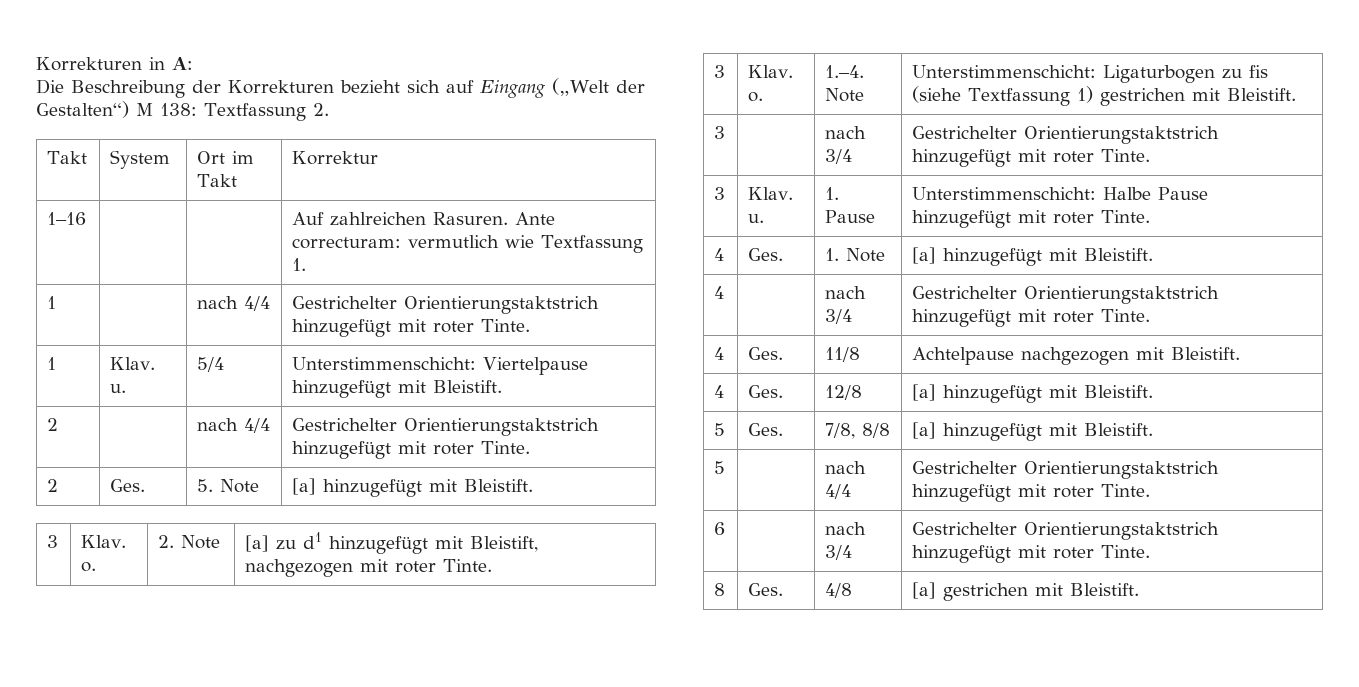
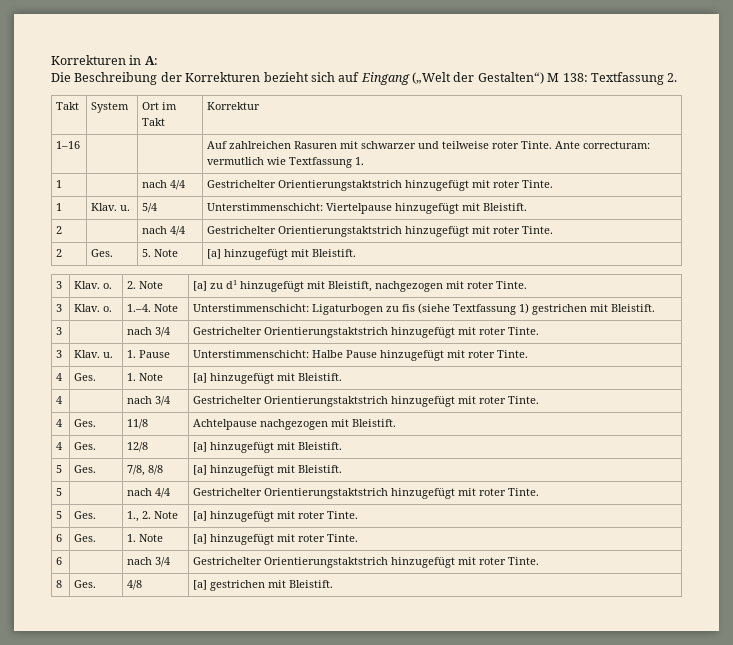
- 1–16 | | | Auf zahlreichen Rasuren. Ante correcturam: vermutlich wie Textfassung 1.
+ 1–16 | | | Auf zahlreichen Rasuren mit schwarzer und teilweise roter Tinte. Ante correcturam: vermutlich wie Textfassung 1.
+ 5 | Ges. | 1., 2. Note | [a] hinzugefügt mit roter Tinte.
+ 6 | Ges. | 1. Note | [a] hinzugefügt mit roter Tinte.

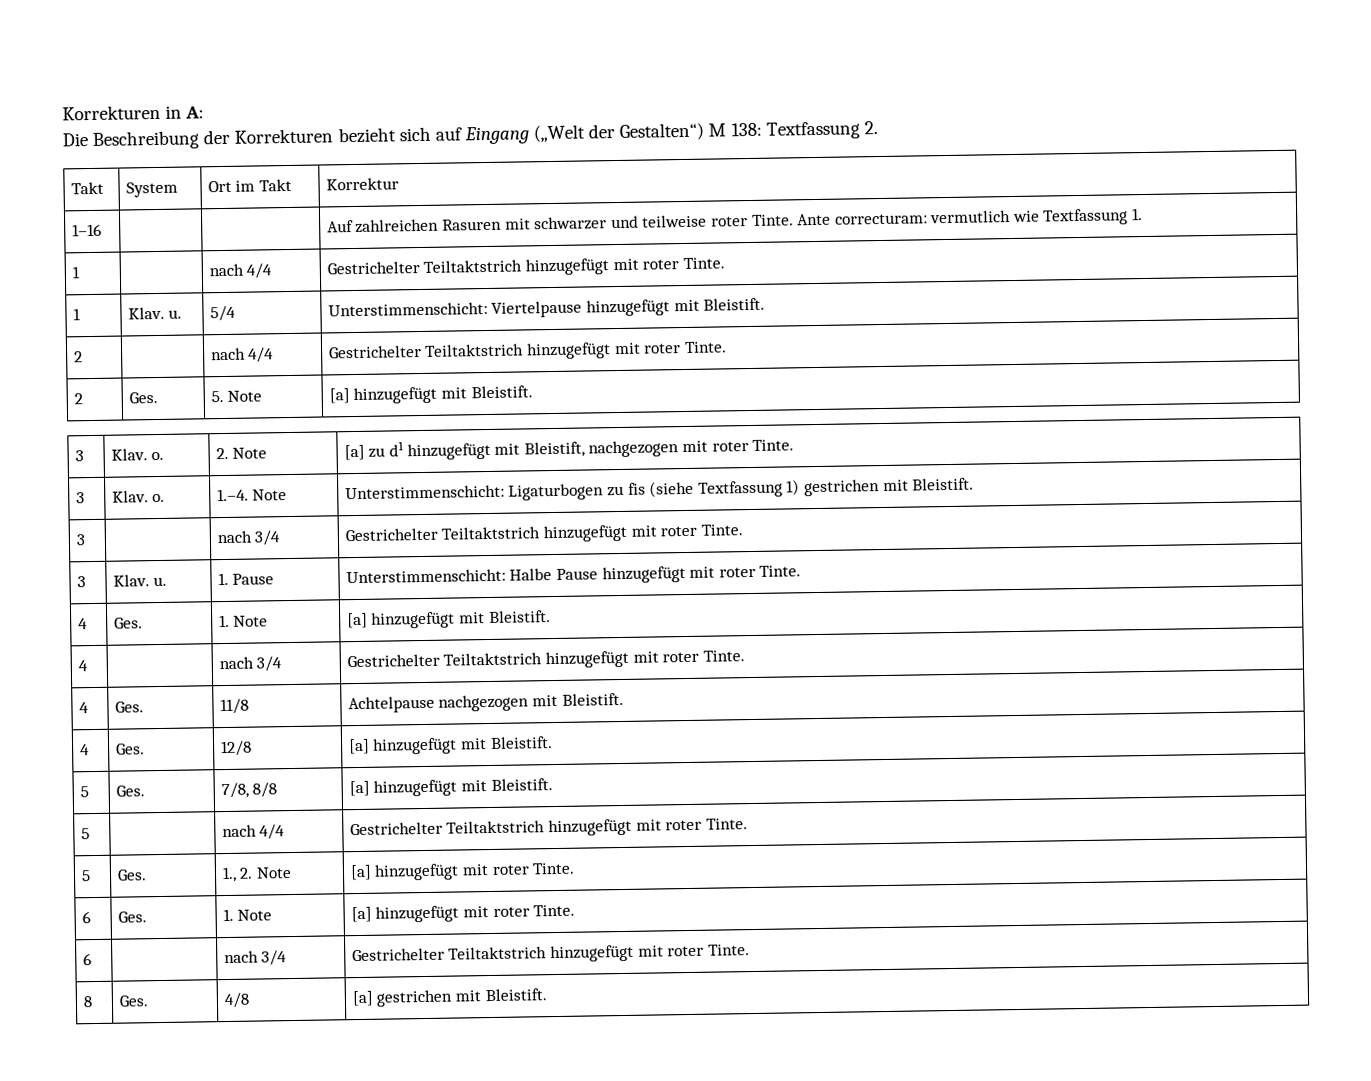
- 1 | | nach 4/4 | Gestrichelter Orientierungstaktstrich hinzugefügt mit roter Tinte.
+ 1 | | nach 4/4 | Gestrichelter Teiltaktstrich hinzugefügt mit roter Tinte.
- 2 | | nach 4/4 | Gestrichelter Orientierungstaktstrich hinzugefügt mit roter Tinte.
+ 2 | | nach 4/4 | Gestrichelter Teiltaktstrich hinzugefügt mit roter Tinte.
- 3 | | nach 3/4 | Gestrichelter Orientierungstaktstrich hinzugefügt mit roter Tinte.
+ 3 | | nach 3/4 | Gestrichelter Teiltaktstrich hinzugefügt mit roter Tinte.
- 4 | | nach 3/4 | Gestrichelter Orientierungstaktstrich hinzugefügt mit roter Tinte.
+ 4 | | nach 3/4 | Gestrichelter Teiltaktstrich hinzugefügt mit roter Tinte.
- 5 | | nach 4/4 | Gestrichelter Orientierungstaktstrich hinzugefügt mit roter Tinte.
+ 5 | | nach 4/4 | Gestrichelter Teiltaktstrich hinzugefügt mit roter Tinte.
- 6 | | nach 3/4 | Gestrichelter Orientierungstaktstrich hinzugefügt mit roter Tinte.
+ 6 | | nach 3/4 | Gestrichelter Teiltaktstrich hinzugefügt mit roter Tinte.

